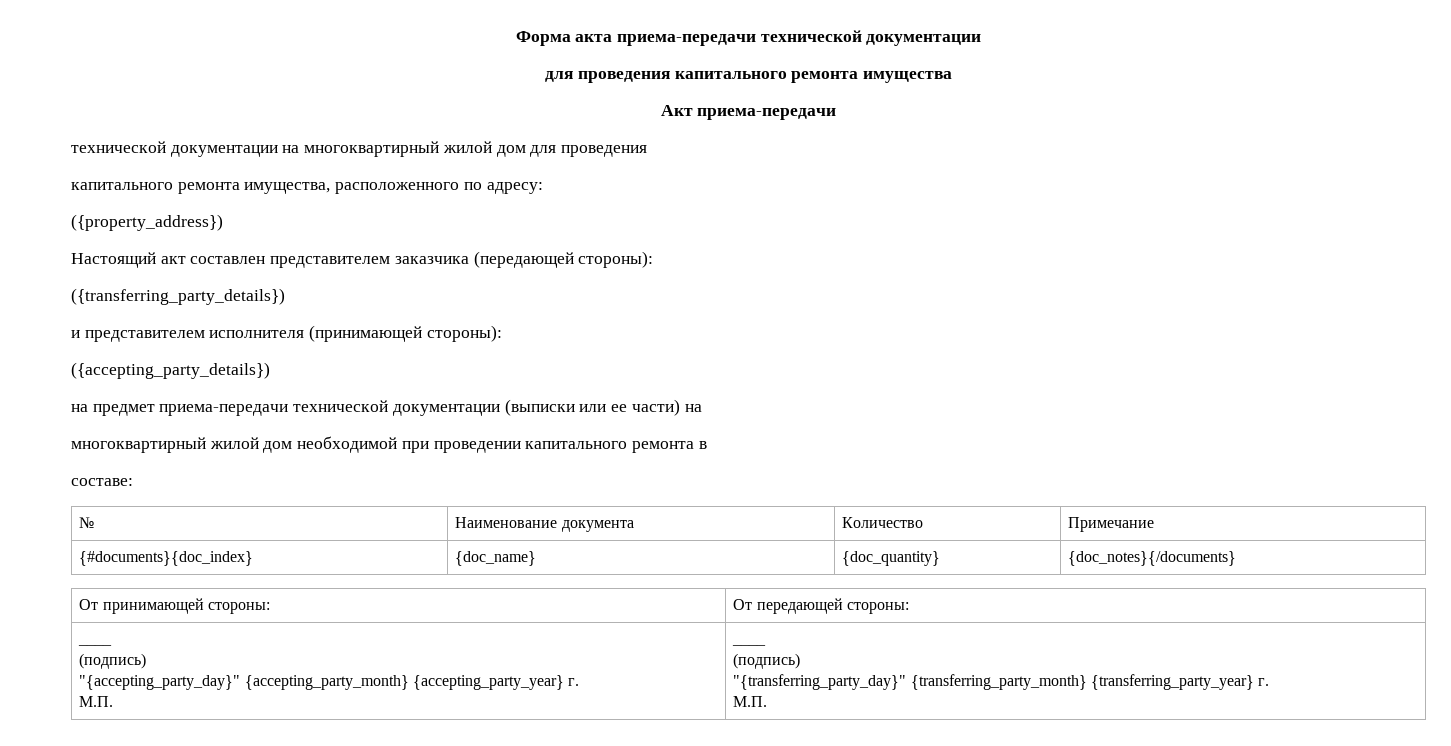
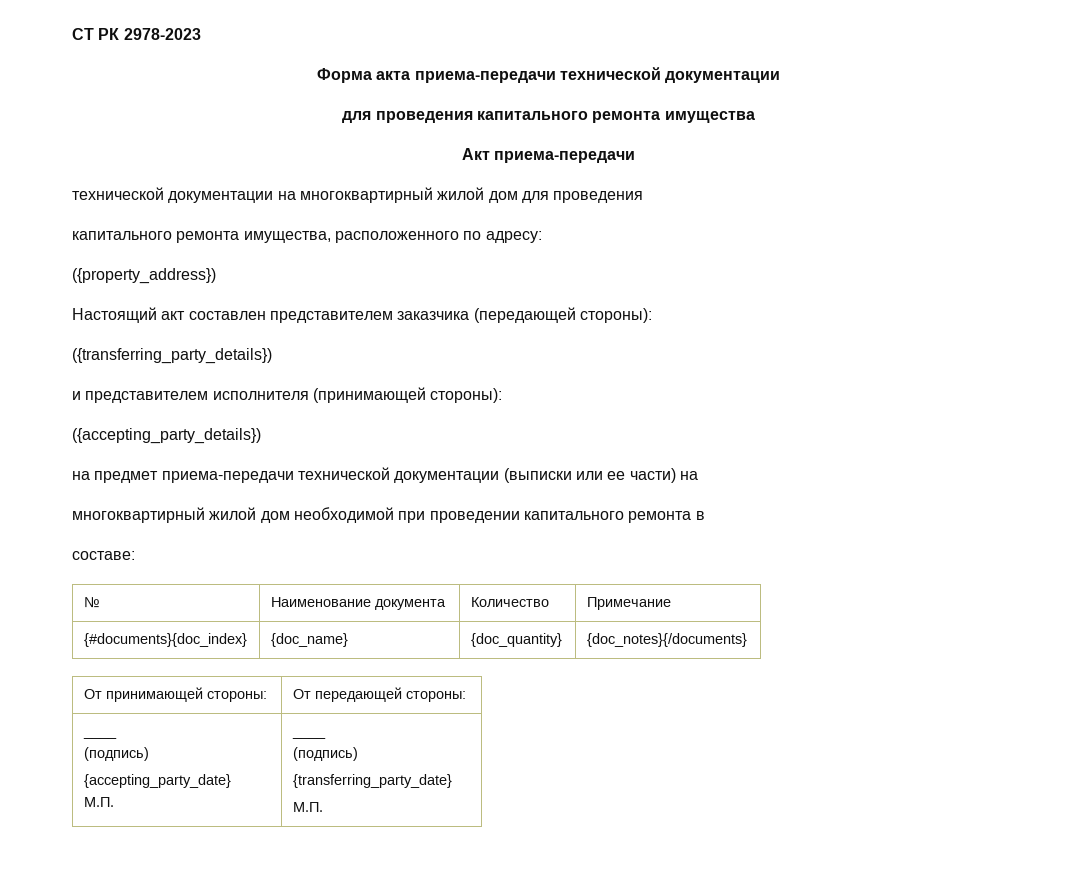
+ СТ РК 2978-2023
  От принимающей стороны: | От передающей стороны:
  ____
  (подпись)
- "{accepting_party_day}" {accepting_party_month} {accepting_party_year} г.
+ {accepting_party_date}
  М.П. | ____
  (подпись)
- "{transferring_party_day}" {transferring_party_month} {transferring_party_year} г.
+ {transferring_party_date}

